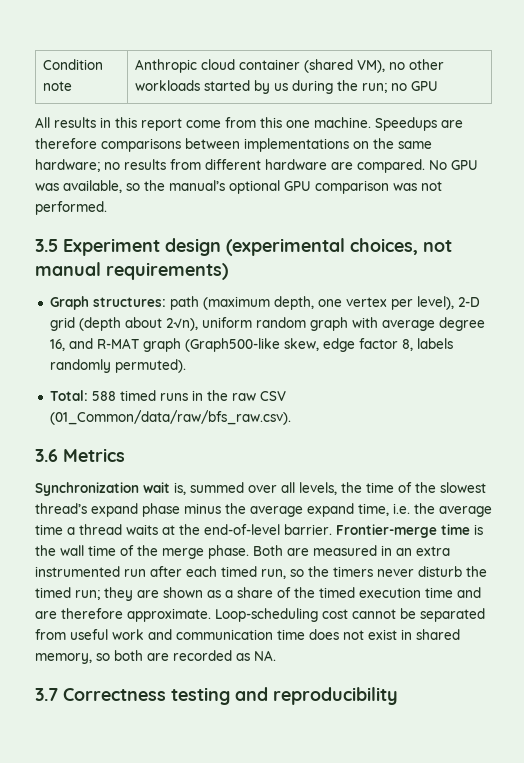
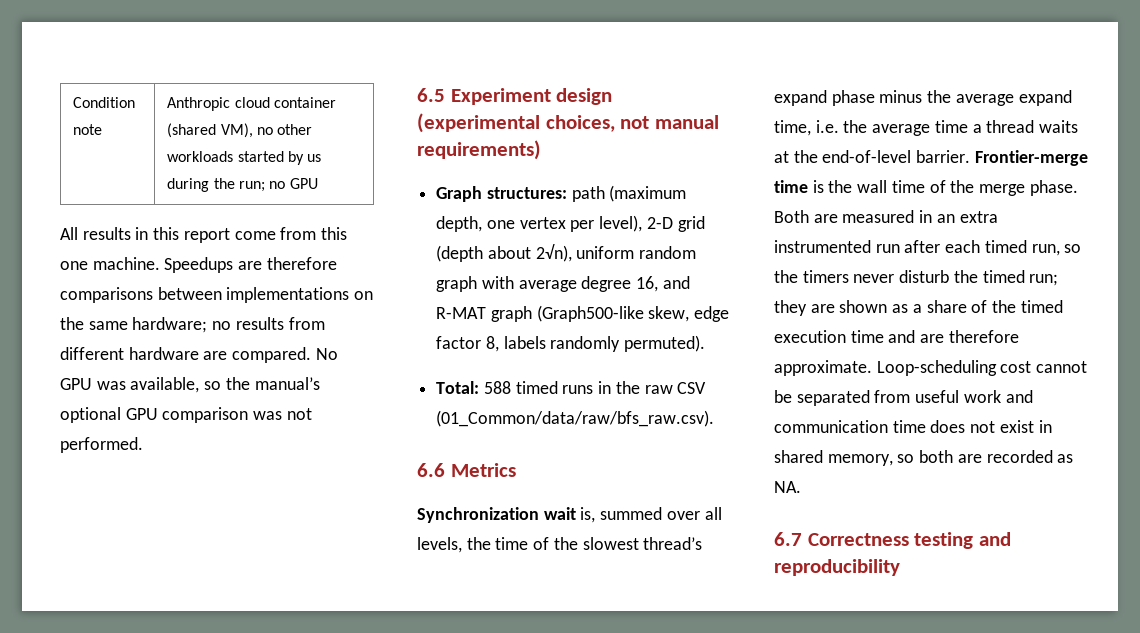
- 3.5 Experiment design (experimental choices, not manual requirements)
+ 6.5 Experiment design (experimental choices, not manual requirements)
- 3.6 Metrics
+ 6.6 Metrics
- 3.7 Correctness testing and reproducibility
+ 6.7 Correctness testing and reproducibility

